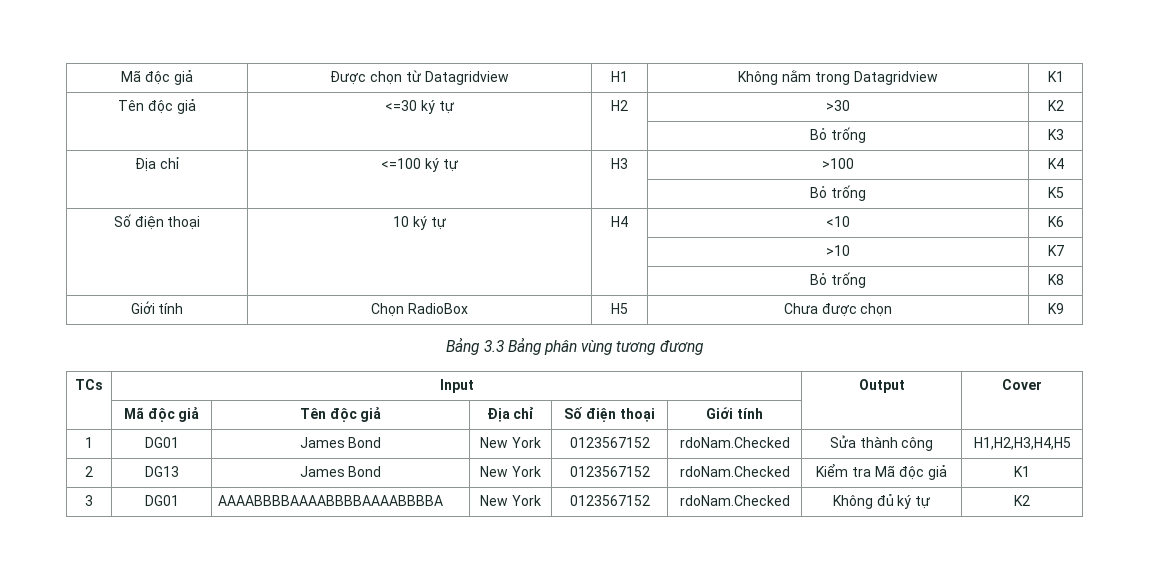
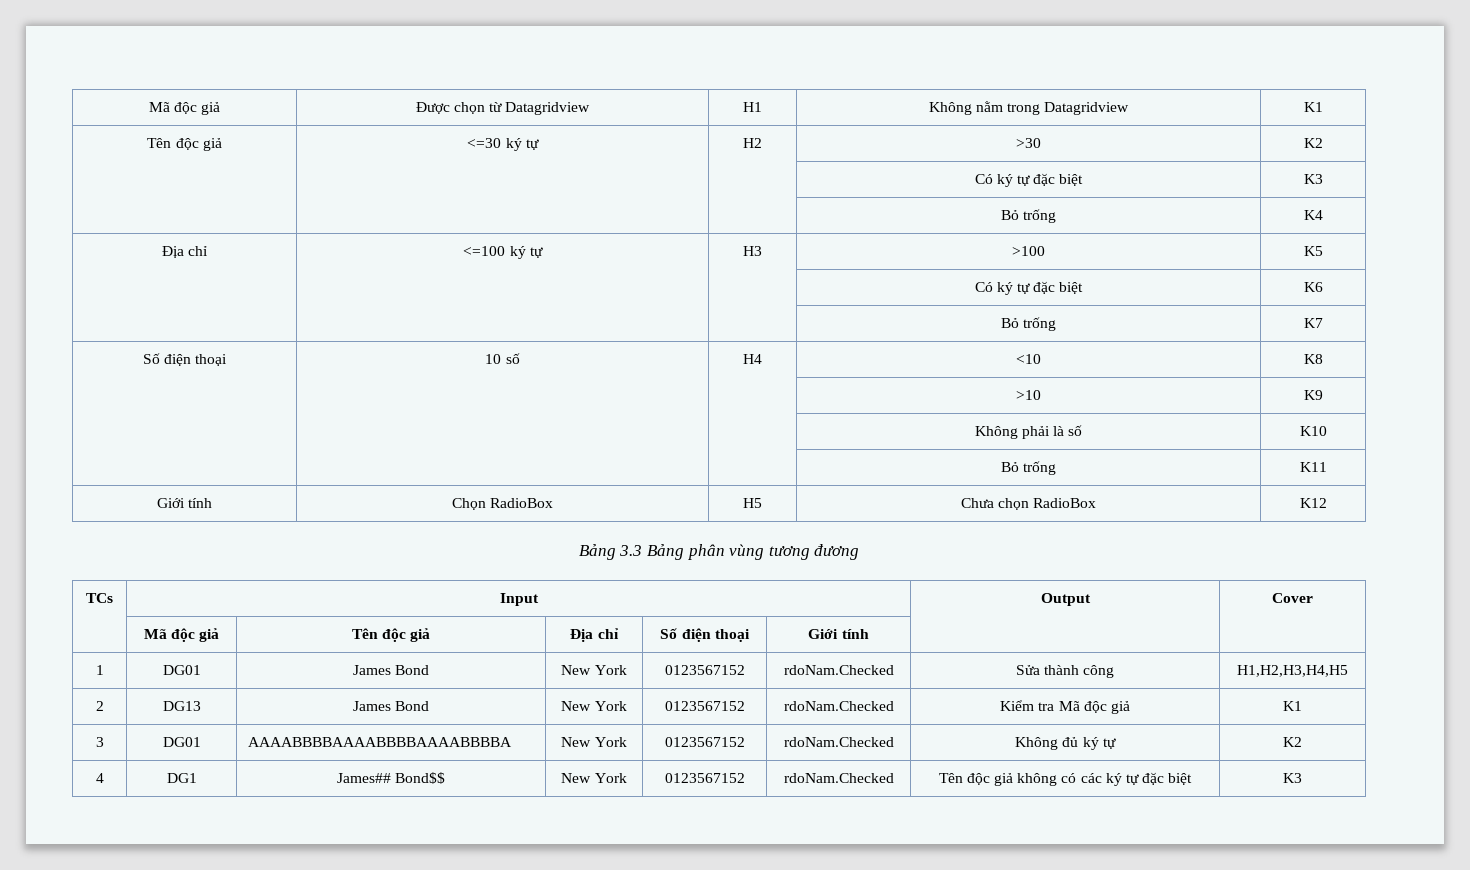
- | | | Bỏ trống | K3
+ | | | Có ký tự đặc biệt | K3
+ | | | Bỏ trống | K4
- Địa chỉ | <=100 ký tự | H3 | >100 | K4
- | | | Bỏ trống | K5
+ Địa chỉ | <=100 ký tự | H3 | >100 | K5
+ | | | Có ký tự đặc biệt | K6
+ | | | Bỏ trống | K7
- Số điện thoại | 10 ký tự | H4 | <10 | K6
+ Số điện thoại | 10 số | H4 | <10 | K8
- | | | >10 | K7
- | | | Bỏ trống | K8
+ | | | >10 | K9
+ | | | Không phải là số | K10
+ | | | Bỏ trống | K11
- Giới tính | Chọn RadioBox | H5 | Chưa được chọn | K9
+ Giới tính | Chọn RadioBox | H5 | Chưa chọn RadioBox | K12
+ 4 | DG1 | James## Bond$$ | New York | 0123567152 | rdoNam.Checked | Tên độc giả không có các ký tự đặc biệt | K3

